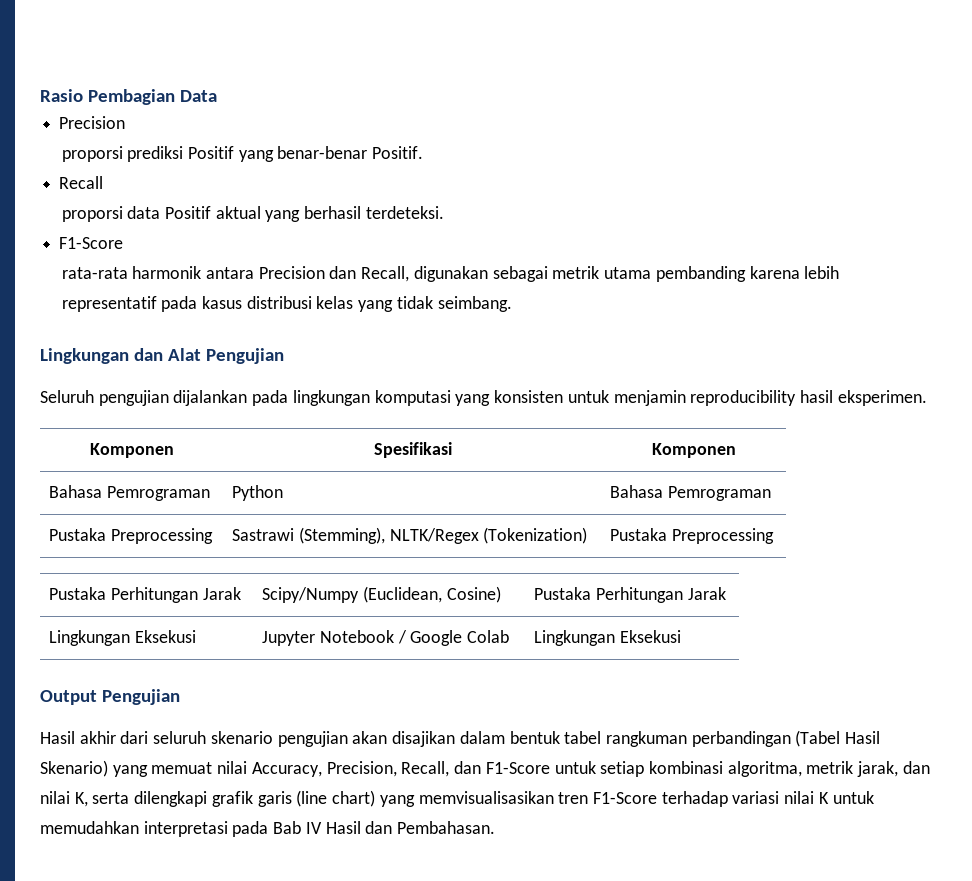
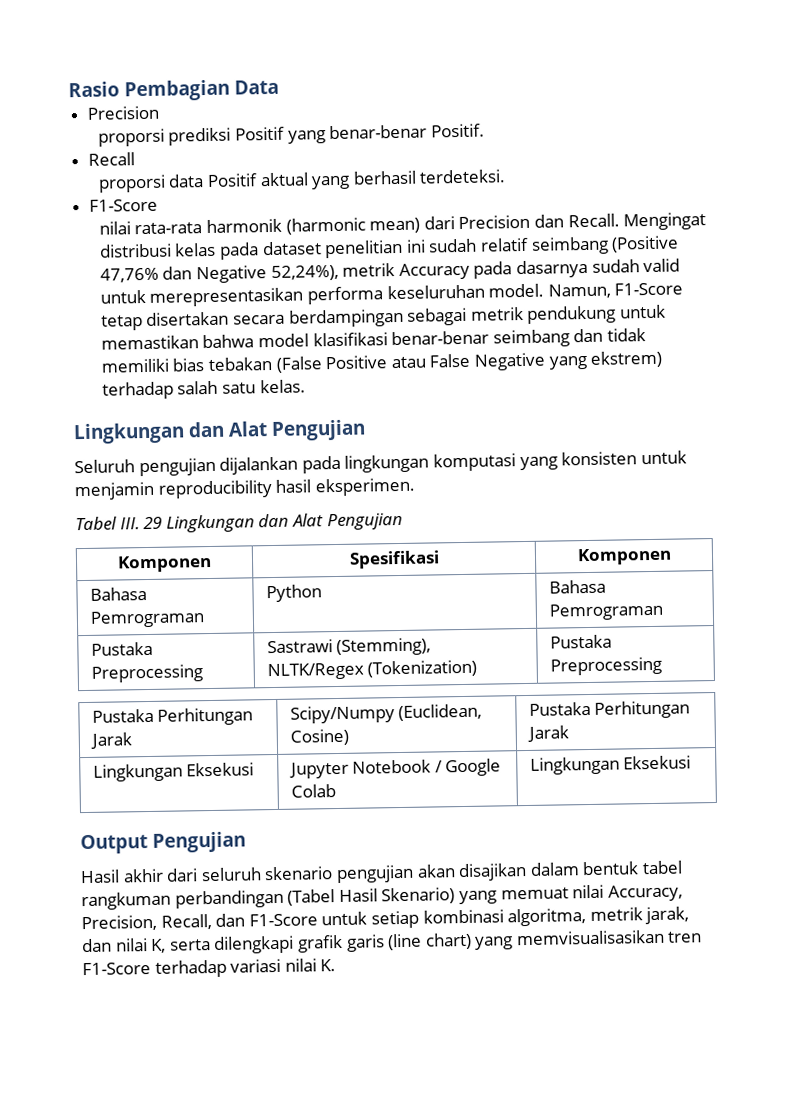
- rata-rata harmonik antara Precision dan Recall, digunakan sebagai metrik utama pembanding karena lebih representatif pada kasus distribusi kelas yang tidak seimbang.
+ nilai rata-rata harmonik (harmonic mean) dari Precision dan Recall. Mengingat distribusi kelas pada dataset penelitian ini sudah relatif seimbang (Positive 47,76% dan Negative 52,24%), metrik Accuracy pada dasarnya sudah valid untuk merepresentasikan performa keseluruhan model. Namun, F1-Score tetap disertakan secara berdampingan sebagai metrik pendukung untuk memastikan bahwa model klasifikasi benar-benar seimbang dan tidak memiliki bias tebakan (False Positive atau False Negative yang ekstrem) terhadap salah satu kelas.
+ Tabel III. 29 Lingkungan dan Alat Pengujian
- Hasil akhir dari seluruh skenario pengujian akan disajikan dalam bentuk tabel rangkuman perbandingan (Tabel Hasil Skenario) yang memuat nilai Accuracy, Precision, Recall, dan F1-Score untuk setiap kombinasi algoritma, metrik jarak, dan nilai K, serta dilengkapi grafik garis (line chart) yang memvisualisasikan tren F1-Score terhadap variasi nilai K untuk memudahkan interpretasi pada Bab IV Hasil dan Pembahasan.
+ Hasil akhir dari seluruh skenario pengujian akan disajikan dalam bentuk tabel rangkuman perbandingan (Tabel Hasil Skenario) yang memuat nilai Accuracy, Precision, Recall, dan F1-Score untuk setiap kombinasi algoritma, metrik jarak, dan nilai K, serta dilengkapi grafik garis (line chart) yang memvisualisasikan tren F1-Score terhadap variasi nilai K.

